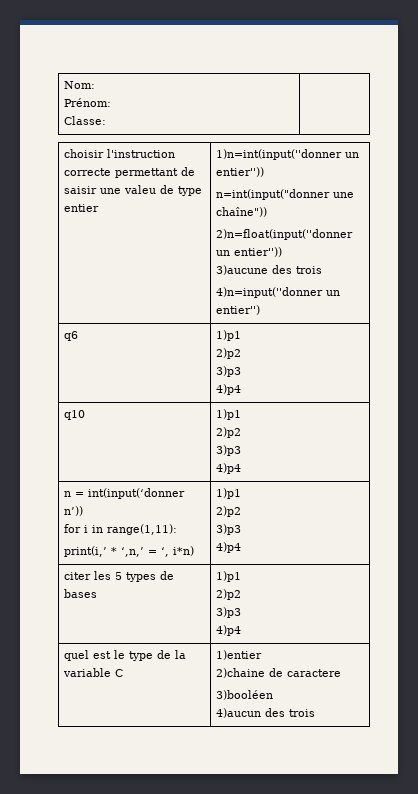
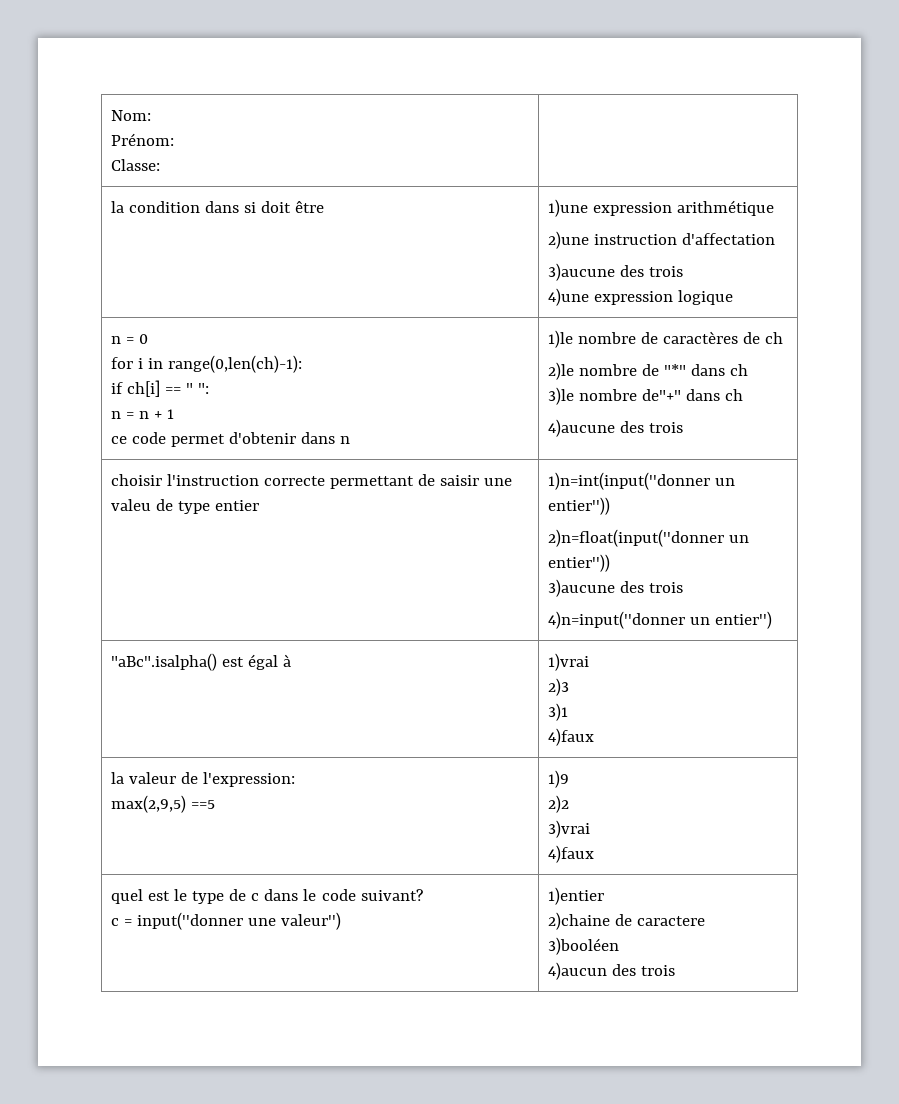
+ la condition dans si doit être | 1)une expression arithmétique
+ 2)une instruction d'affectation
+ 3)aucune des trois
+ 4)une expression logique
+ n = 0
+ for i in range(0,len(ch)-1):
+ if ch[i] == " ":
+ n = n + 1
+ ce code permet d'obtenir dans n | 1)le nombre de caractères de ch
+ 2)le nombre de "*" dans ch
+ 3)le nombre de"+" dans ch
+ 4)aucune des trois
  choisir l'instruction correcte permettant de saisir une valeu de type entier | 1)n=int(input(''donner un entier''))
- n=int(input("donner une chaîne"))
- q6 | 1)p1
- 2)p2
- 3)p3
- 4)p4
- q10 | 1)p1
- 2)p2
- 3)p3
- 4)p4
- n = int(input(‘donner n’))
- for i in range(1,11):
- print(i,’ * ‘,n,’ = ‘, i*n) | 1)p1
- 2)p2
- 3)p3
- 4)p4
- citer les 5 types de bases | 1)p1
- 2)p2
- 3)p3
- 4)p4
+ "aBc".isalpha() est égal à | 1)vrai
+ 2)3
+ 3)1
+ 4)faux
+ la valeur de l'expression:
+ max(2,9,5) ==5 | 1)9
+ 2)2
+ 3)vrai
+ 4)faux
- quel est le type de la variable C | 1)entier
+ quel est le type de c dans le code suivant?
+ c = input(''donner une valeur'') | 1)entier

